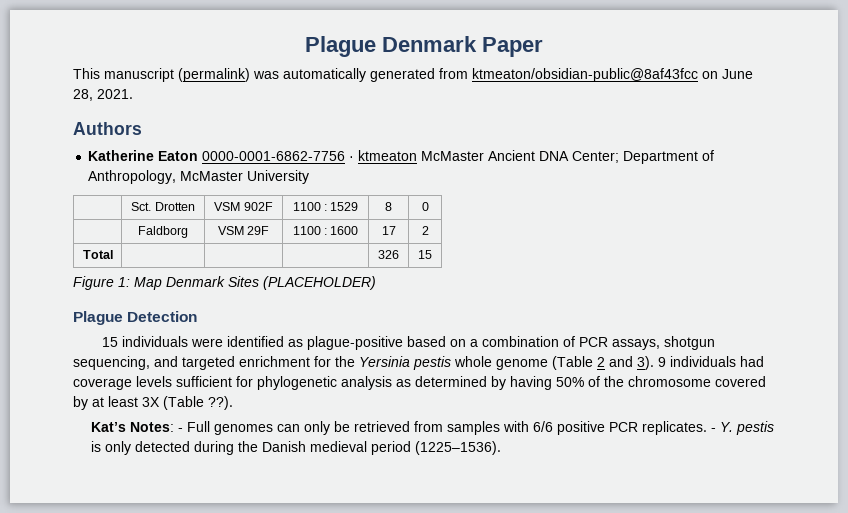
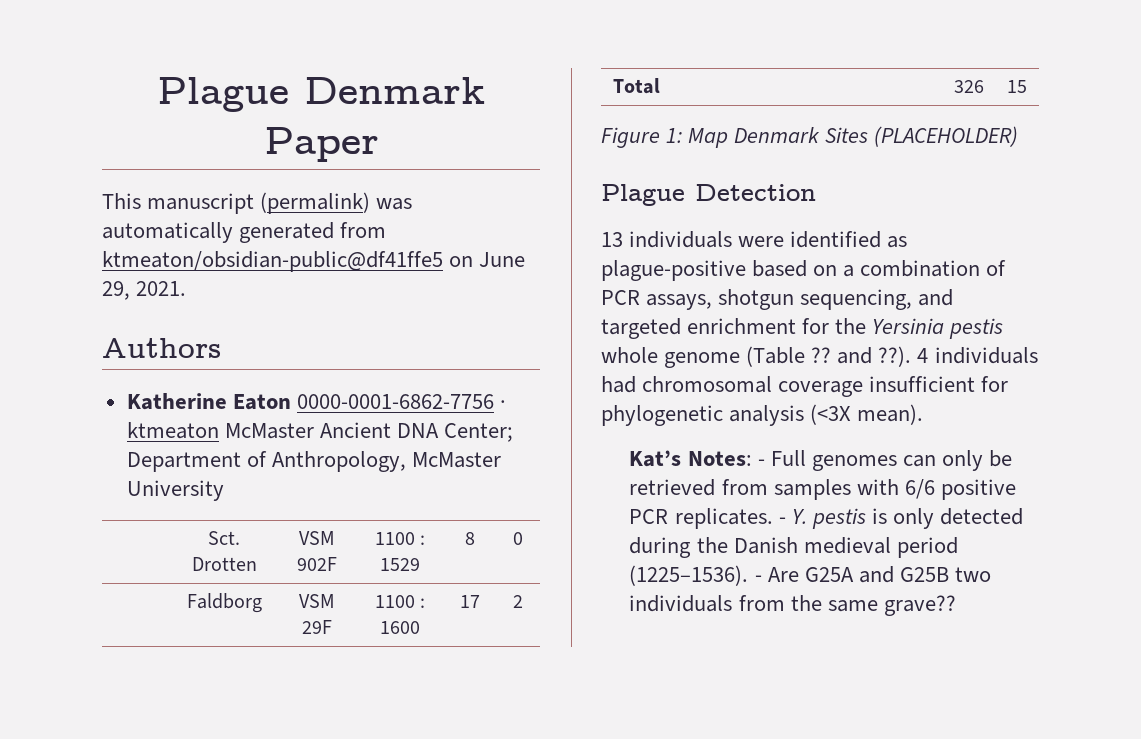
- This manuscript (permalink) was automatically generated from ktmeaton/obsidian-public@8af43fcc on June 28, 2021.
+ This manuscript (permalink) was automatically generated from ktmeaton/obsidian-public@df41ffe5 on June 29, 2021.
- 15 individuals were identified as plague-positive based on a combination of PCR assays, shotgun sequencing, and targeted enrichment for the Yersinia pestis whole genome (Table 2 and 3). 9 individuals had coverage levels sufficient for phylogenetic analysis as determined by having 50% of the chromosome covered by at least 3X (Table ??).
+ 13 individuals were identified as plague-positive based on a combination of PCR assays, shotgun sequencing, and targeted enrichment for the Yersinia pestis whole genome (Table ?? and ??). 4 individuals had chromosomal coverage insufficient for phylogenetic analysis (<3X mean).
+ - Are G25A and G25B two individuals from the same grave??

